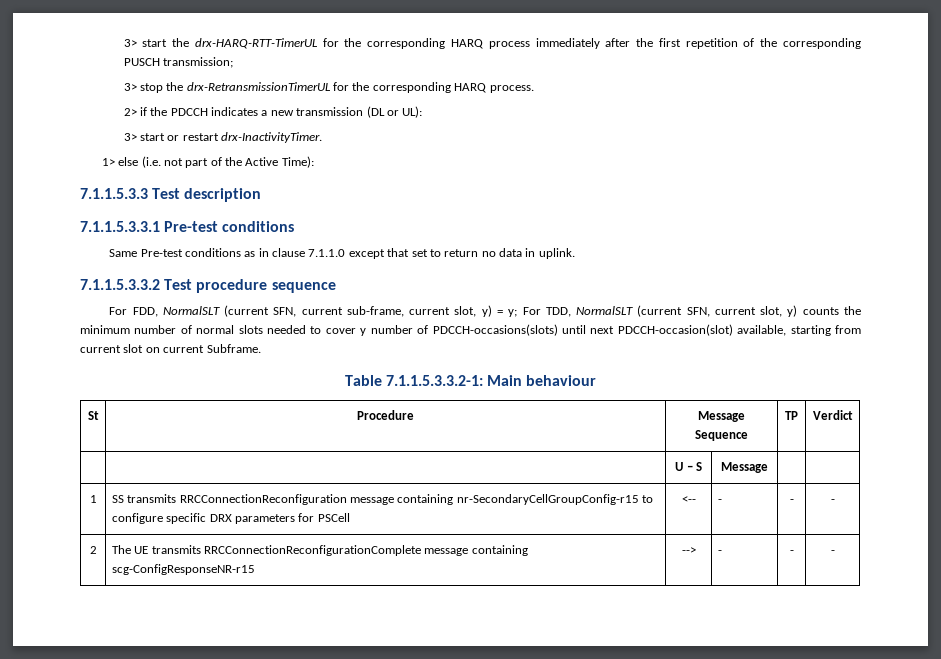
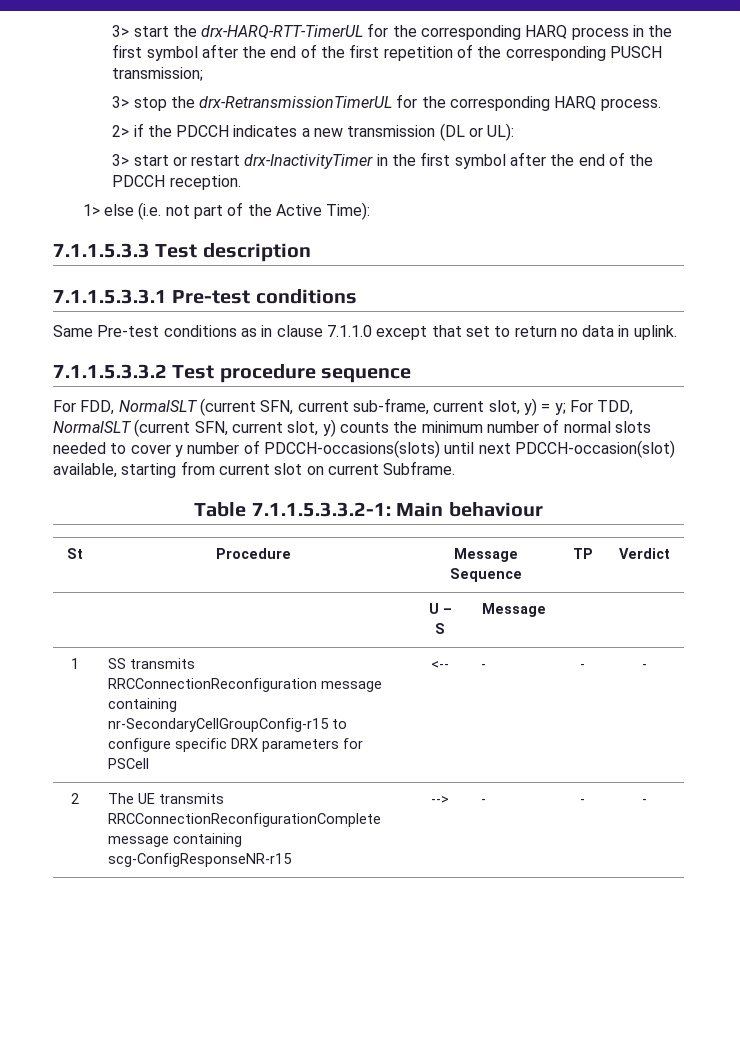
- 3> start the drx-HARQ-RTT-TimerUL for the corresponding HARQ process immediately after the first repetition of the corresponding PUSCH transmission;
+ 3> start the drx-HARQ-RTT-TimerUL for the corresponding HARQ process in the first symbol after the end of the first repetition of the corresponding PUSCH transmission;
- 3> start or restart drx-InactivityTimer.
+ 3> start or restart drx-InactivityTimer in the first symbol after the end of the PDCCH reception.

